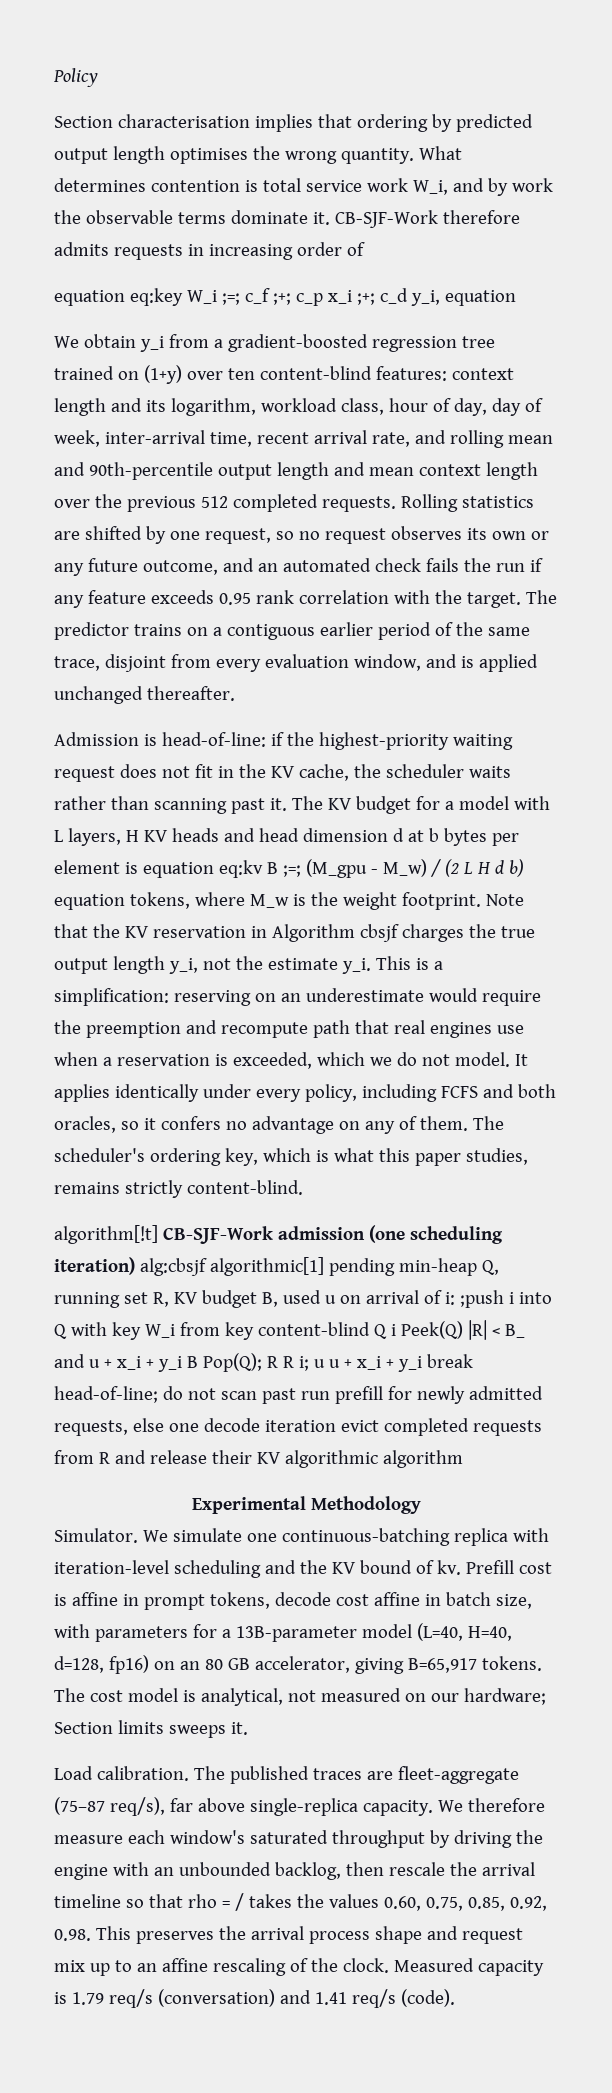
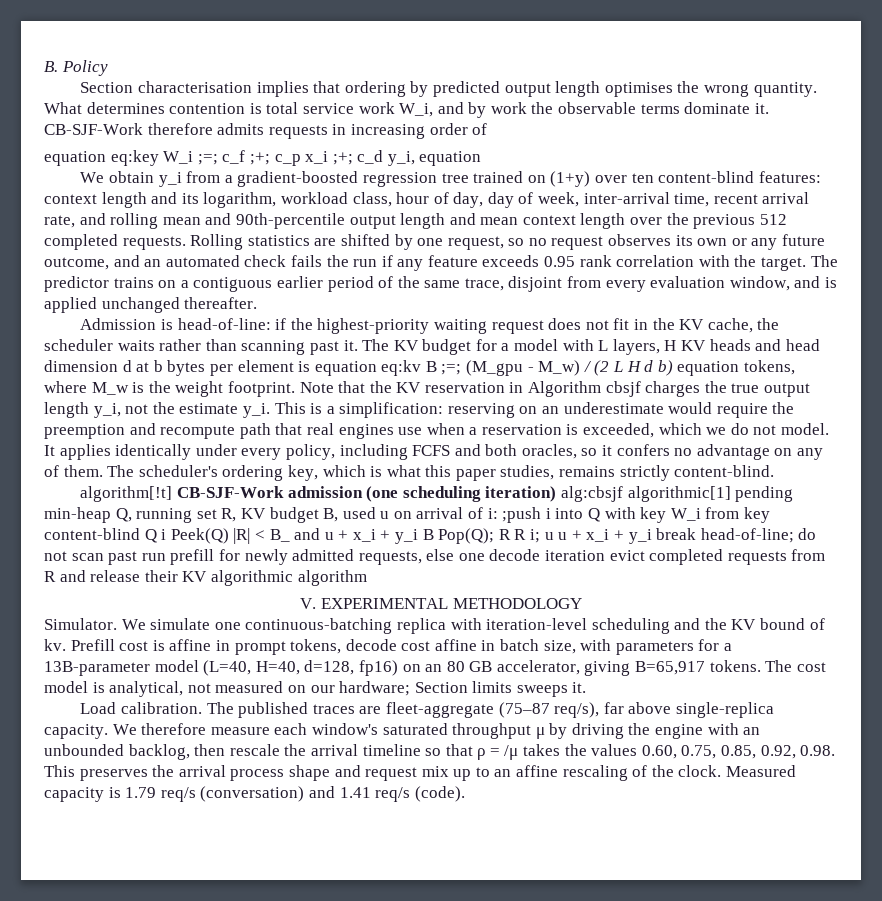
- Policy
+ B. Policy
- Experimental Methodology
+ V. EXPERIMENTAL METHODOLOGY
- We therefore measure each window's saturated throughput by driving the engine with an unbounded backlog, then rescale the arrival timeline so that rho = / takes the values 0.60, 0.75, 0.85, 0.92, 0.98. This preserves the arrival process shape and request mix up to an affine rescaling of the clock.
+ We therefore measure each window's saturated throughput μ by driving the engine with an unbounded backlog, then rescale the arrival timeline so that ρ = /μ takes the values 0.60, 0.75, 0.85, 0.92, 0.98. This preserves the arrival process shape and request mix up to an affine rescaling of the clock.

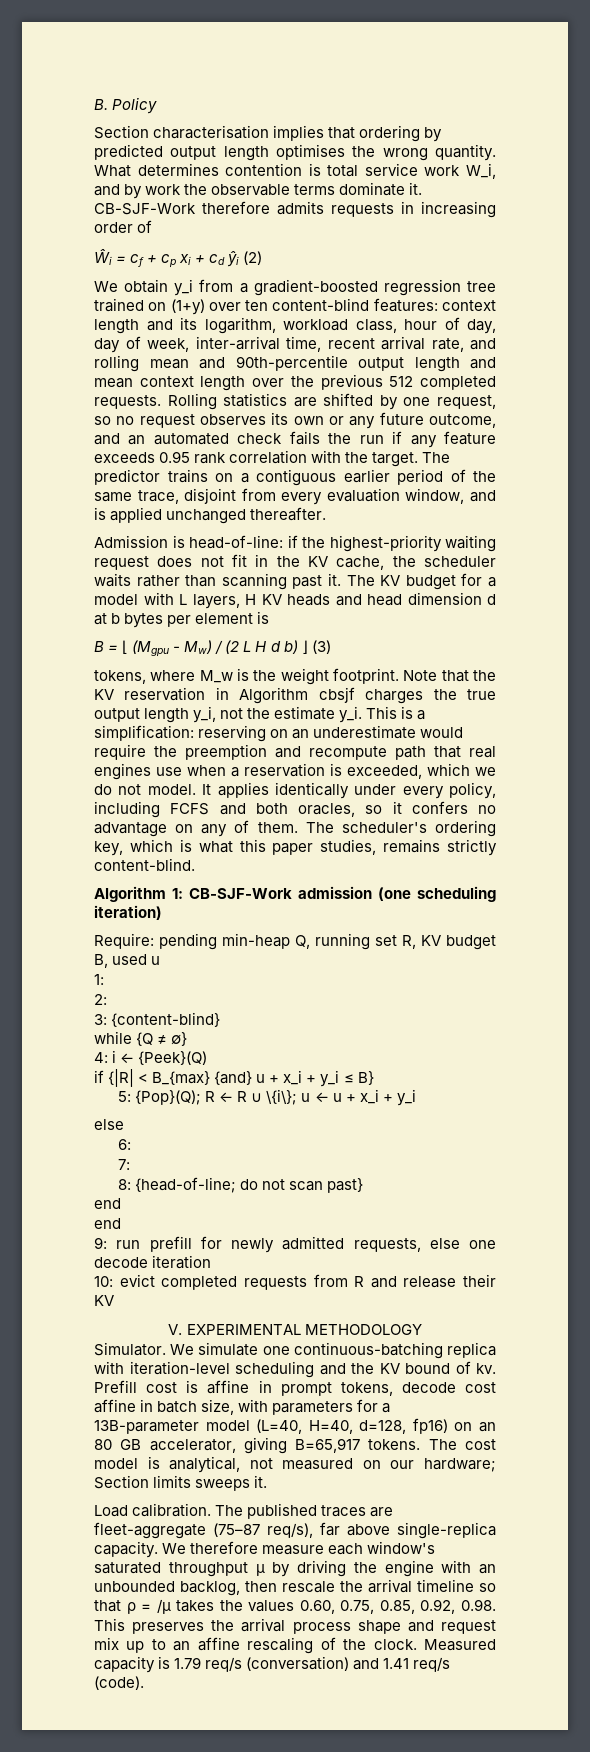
- equation eq:key W_i ;=; c_f ;+; c_p x_i ;+; c_d y_i, equation
+ Ŵi = cf + cp xi + cd ŷi (2)
- The KV budget for a model with L layers, H KV heads and head dimension d at b bytes per element is equation eq:kv B ;=; (M_gpu - M_w) / (2 L H d b) equation tokens, where M_w is the weight footprint.
+ The KV budget for a model with L layers, H KV heads and head dimension d at b bytes per element is
+ B = ⌊ (Mgpu - Mw) / (2 L H d b) ⌋ (3)
+ tokens, where M_w is the weight footprint.
- algorithm[!t] CB-SJF-Work admission (one scheduling iteration) alg:cbsjf algorithmic[1] pending min-heap Q, running set R, KV budget B, used u on arrival of i: ;push i into Q with key W_i from key content-blind Q i Peek(Q) |R| < B_ and u + x_i + y_i B Pop(Q); R R i; u u + x_i + y_i break head-of-line; do not scan past run prefill for newly admitted requests, else one decode iteration evict completed requests from R and release their KV algorithmic algorithm
+ Algorithm 1: CB-SJF-Work admission (one scheduling iteration)
+ Require: pending min-heap Q, running set R, KV budget B, used u
+ 1:
+ 2:
+ 3: {content-blind}
+ while {Q ≠ ∅}
+ 4: i ← {Peek}(Q)
+ if {|R| < B_{max} {and} u + x_i + y_i ≤ B}
+ 5: {Pop}(Q); R ← R ∪ \{i\}; u ← u + x_i + y_i
+ else
+ 6:
+ 7:
+ 8: {head-of-line; do not scan past}
+ end
+ end
+ 9: run prefill for newly admitted requests, else one decode iteration
+ 10: evict completed requests from R and release their KV

